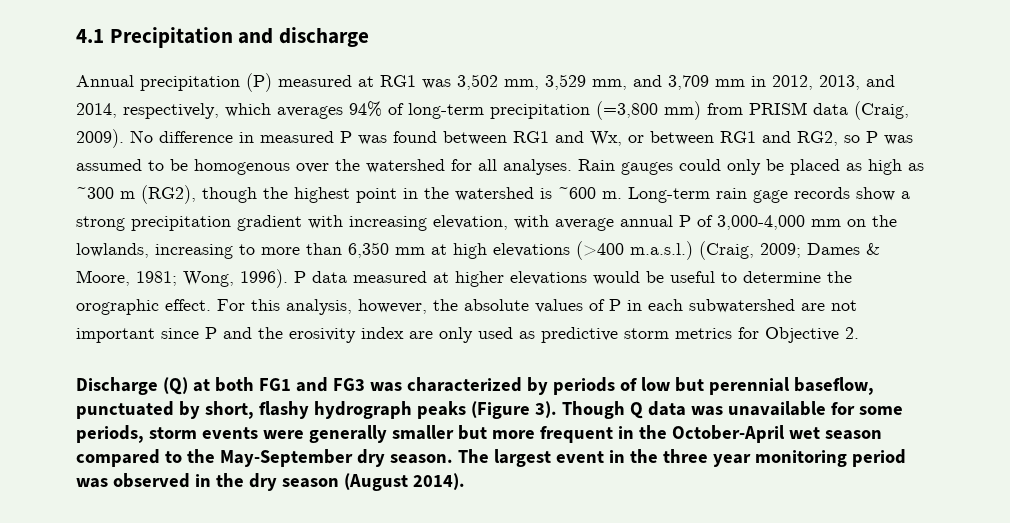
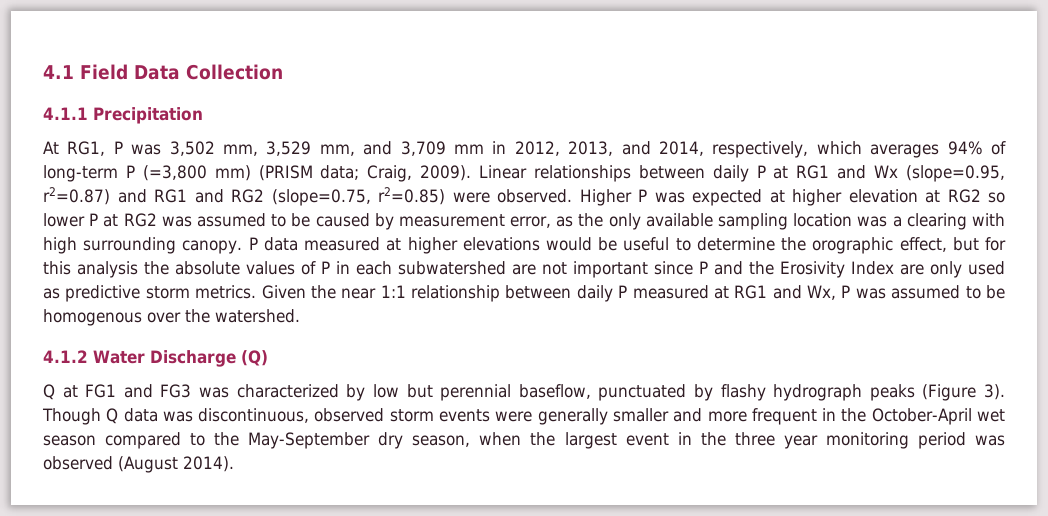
- 4.1 Precipitation and discharge
- Annual precipitation (P) measured at RG1 was 3,502 mm, 3,529 mm, and 3,709 mm in 2012, 2013, and 2014, respectively, which averages 94% of long-term precipitation (=3,800 mm) from PRISM data (Craig, 2009). No difference in measured P was found between RG1 and Wx, or between RG1 and RG2, so P was assumed to be homogenous over the watershed for all analyses. Rain gauges could only be placed as high as ~300 m (RG2), though the highest point in the watershed is ~600 m. Long-term rain gage records show a strong precipitation gradient with increasing elevation, with average annual P of 3,000-4,000 mm on the lowlands, increasing to more than 6,350 mm at high elevations (>400 m.a.s.l.) (Craig, 2009; Dames & Moore, 1981; Wong, 1996).
+ 4.1 Field Data Collection
+ 4.1.1 Precipitation
+ At RG1, P was 3,502 mm, 3,529 mm, and 3,709 mm in 2012, 2013, and 2014, respectively, which averages 94% of long-term P (=3,800 mm) (PRISM data; Craig, 2009). Linear relationships between daily P at RG1 and Wx (slope=0.95, r2=0.87) and RG1 and RG2 (slope=0.75, r2=0.85) were observed. Higher P was expected at higher elevation at RG2 so lower P at RG2 was assumed to be caused by measurement error, as the only available sampling location was a clearing with high surrounding canopy.
- P data measured at higher elevations would be useful to determine the orographic effect. For this analysis, however, the absolute values of P in each subwatershed are not important since P and the erosivity index are only used as predictive storm metrics for Objective 2.
- Discharge (Q) at both FG1 and FG3 was characterized by periods of low but perennial baseflow, punctuated by short, flashy hydrograph peaks (Figure 3).
+ P data measured at higher elevations would be useful to determine the orographic effect, but for this analysis the absolute values of P in each subwatershed are not important since P and the Erosivity Index are only used as predictive storm metrics. Given the near 1:1 relationship between daily P measured at RG1 and Wx, P was assumed to be homogenous over the watershed.
+ 4.1.2 Water Discharge (Q)
+ Q at FG1 and FG3 was characterized by low but perennial baseflow, punctuated by flashy hydrograph peaks (Figure 3).
- Though Q data was unavailable for some periods, storm events were generally smaller but more frequent in the October-April wet season compared to the May-September dry season. The largest event in the three year monitoring period was observed in the dry season (August 2014).
+ Though Q data was discontinuous, observed storm events were generally smaller and more frequent in the October-April wet season compared to the May-September dry season, when the largest event in the three year monitoring period was observed (August 2014).

